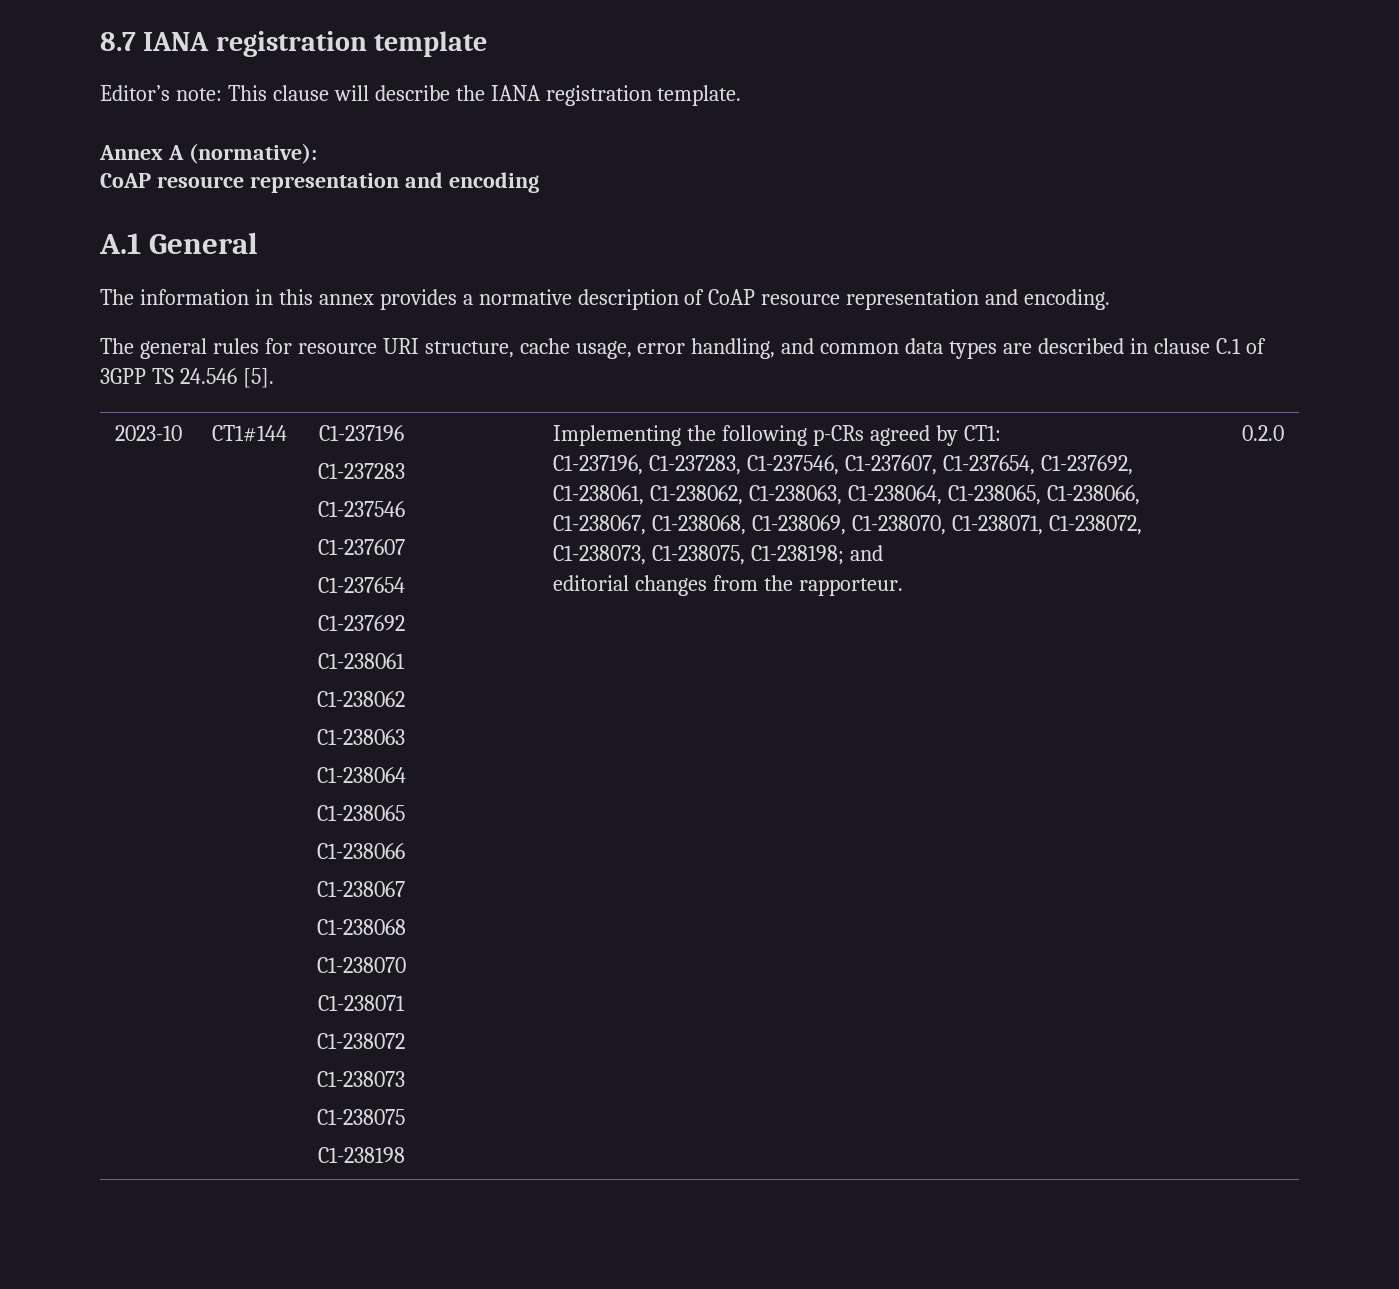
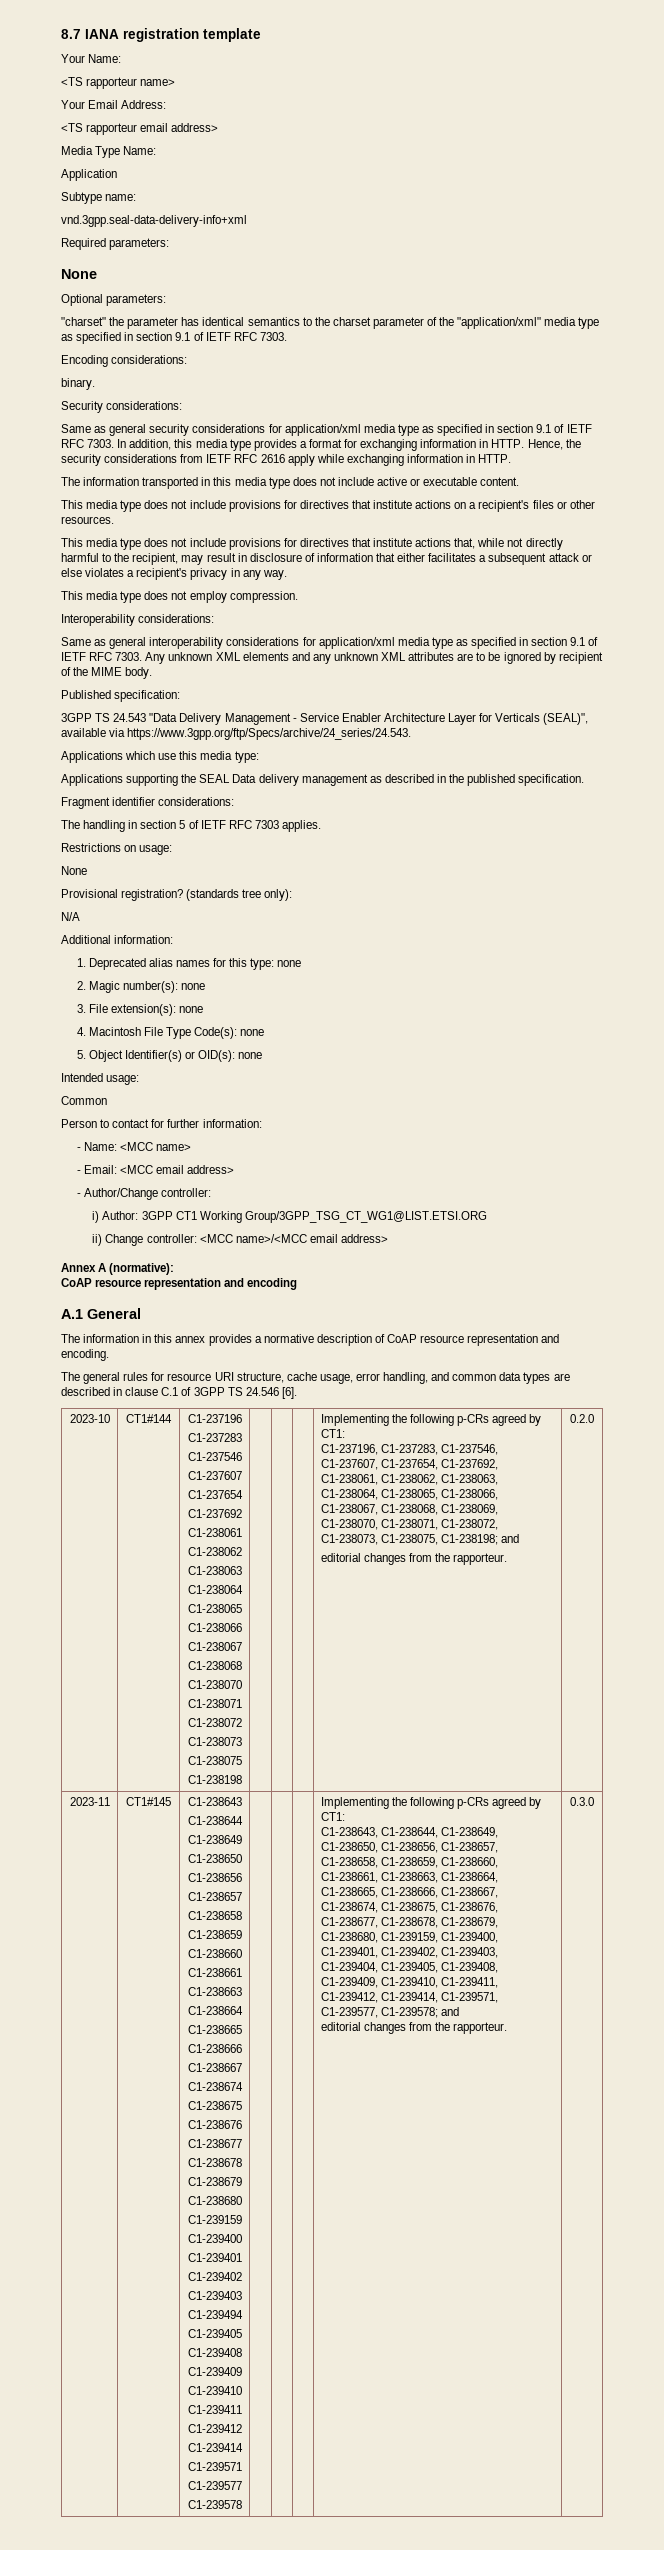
- Editor’s note: This clause will describe the IANA registration template.
+ Your Name:
+ <TS rapporteur name>
+ Your Email Address:
+ <TS rapporteur email address>
+ Media Type Name:
+ Application
+ Subtype name:
+ vnd.3gpp.seal-data-delivery-info+xml
+ Required parameters:
+ None
+ Optional parameters:
+ "charset" the parameter has identical semantics to the charset parameter of the "application/xml" media type as specified in section 9.1 of IETF RFC 7303.
+ Encoding considerations:
+ binary.
+ Security considerations:
+ Same as general security considerations for application/xml media type as specified in section 9.1 of IETF RFC 7303. In addition, this media type provides a format for exchanging information in HTTP. Hence, the security considerations from IETF RFC 2616 apply while exchanging information in HTTP.
+ The information transported in this media type does not include active or executable content.
+ This media type does not include provisions for directives that institute actions on a recipient's files or other resources.
+ This media type does not include provisions for directives that institute actions that, while not directly harmful to the recipient, may result in disclosure of information that either facilitates a subsequent attack or else violates a recipient's privacy in any way.
+ This media type does not employ compression.
+ Interoperability considerations:
+ Same as general interoperability considerations for application/xml media type as specified in section 9.1 of IETF RFC 7303. Any unknown XML elements and any unknown XML attributes are to be ignored by recipient of the MIME body.
+ Published specification:
+ 3GPP TS 24.543 "Data Delivery Management - Service Enabler Architecture Layer for Verticals (SEAL)", available via https://www.3gpp.org/ftp/Specs/archive/24_series/24.543.
+ Applications which use this media type:
+ Applications supporting the SEAL Data delivery management as described in the published specification.
+ Fragment identifier considerations:
+ The handling in section 5 of IETF RFC 7303 applies.
+ Restrictions on usage:
+ None
+ Provisional registration? (standards tree only):
+ N/A
+ Additional information:
+ 1. Deprecated alias names for this type: none
+ 2. Magic number(s): none
+ 3. File extension(s): none
+ 4. Macintosh File Type Code(s): none
+ 5. Object Identifier(s) or OID(s): none
+ Intended usage:
+ Common
+ Person to contact for further information:
+ - Name: <MCC name>
+ - Email: <MCC email address>
+ - Author/Change controller:
+ i) Author: 3GPP CT1 Working Group/3GPP_TSG_CT_WG1@LIST.ETSI.ORG
+ ii) Change controller: <MCC name>/<MCC email address>
- The general rules for resource URI structure, cache usage, error handling, and common data types are described in clause C.1 of 3GPP TS 24.546 [5].
+ The general rules for resource URI structure, cache usage, error handling, and common data types are described in clause C.1 of 3GPP TS 24.546 [6].
+ 2023-11 | CT1#145 | C1-238643
+ C1-238644
+ C1-238649
+ C1-238650
+ C1-238656
+ C1-238657
+ C1-238658
+ C1-238659
+ C1-238660
+ C1-238661
+ C1-238663
+ C1-238664
+ C1-238665
+ C1-238666
+ C1-238667
+ C1-238674
+ C1-238675
+ C1-238676
+ C1-238677
+ C1-238678
+ C1-238679
+ C1-238680
+ C1-239159
+ C1-239400
+ C1-239401
+ C1-239402
+ C1-239403
+ C1-239494
+ C1-239405
+ C1-239408
+ C1-239409
+ C1-239410
+ C1-239411
+ C1-239412
+ C1-239414
+ C1-239571
+ C1-239577
+ C1-239578 | | | | Implementing the following p-CRs agreed by CT1:
+ C1-238643, C1-238644, C1-238649, C1-238650, C1-238656, C1-238657, C1-238658, C1-238659, C1-238660, C1-238661, C1-238663, C1-238664, C1-238665, C1-238666, C1-238667, C1-238674, C1-238675, C1-238676, C1-238677, C1-238678, C1-238679, C1-238680, C1-239159, C1-239400, C1-239401, C1-239402, C1-239403, C1-239404, C1-239405, C1-239408, C1-239409, C1-239410, C1-239411, C1-239412, C1-239414, C1-239571, C1-239577, C1-239578; and
+ editorial changes from the rapporteur. | 0.3.0

